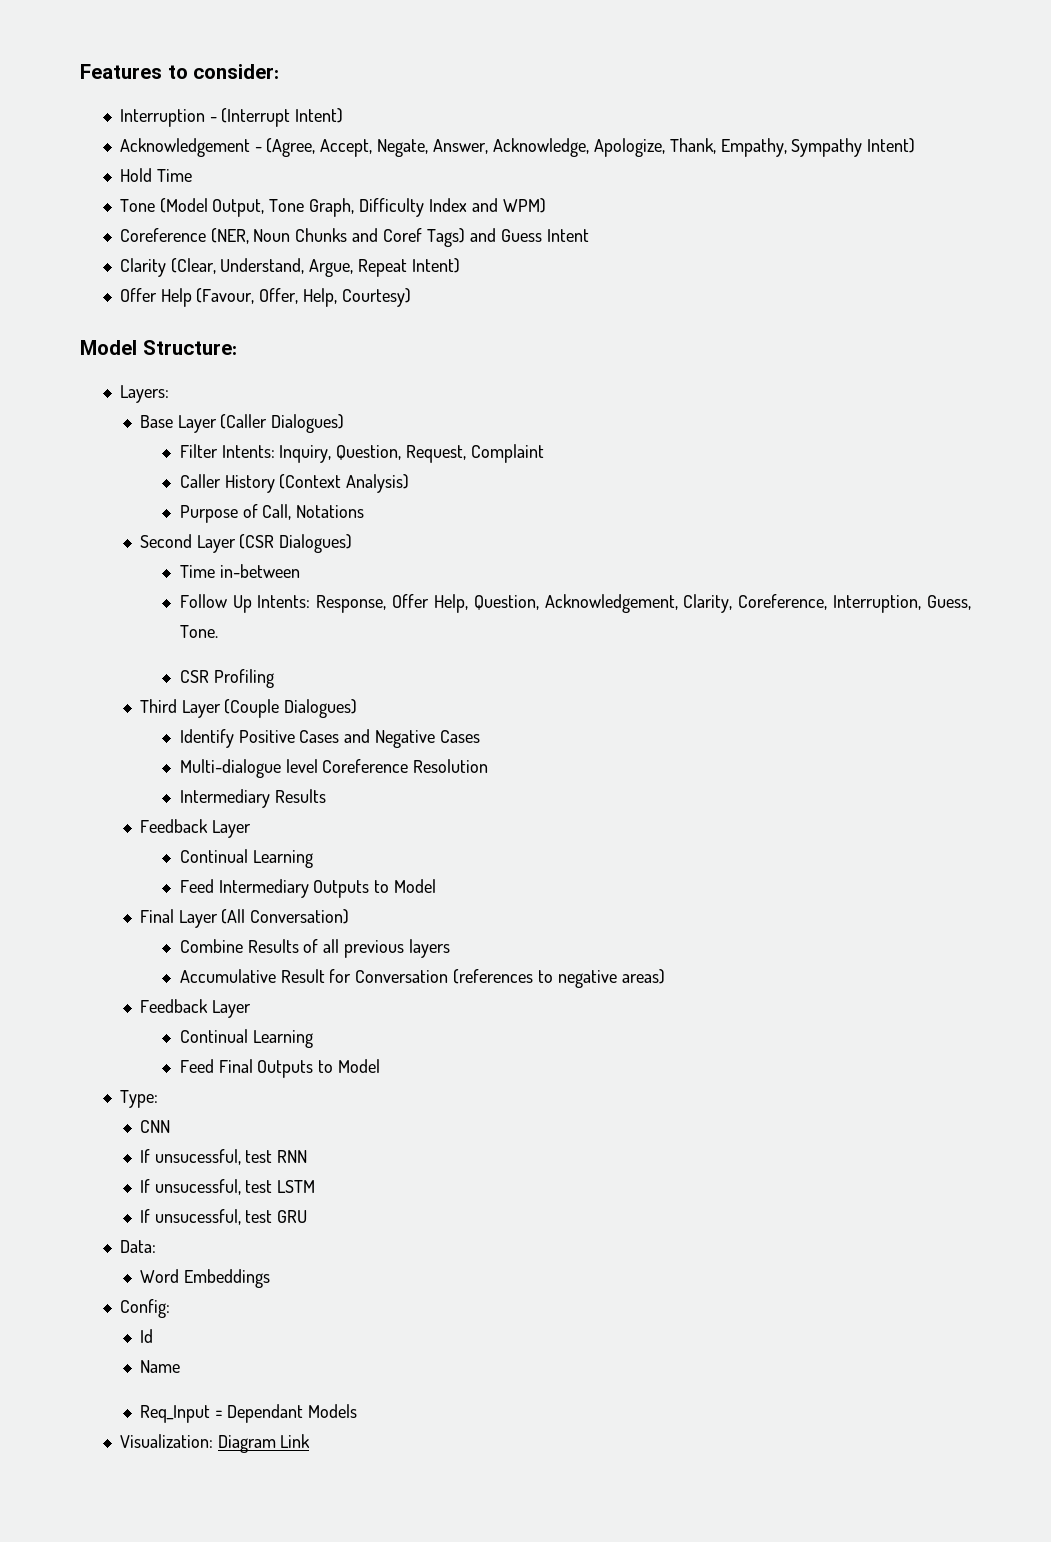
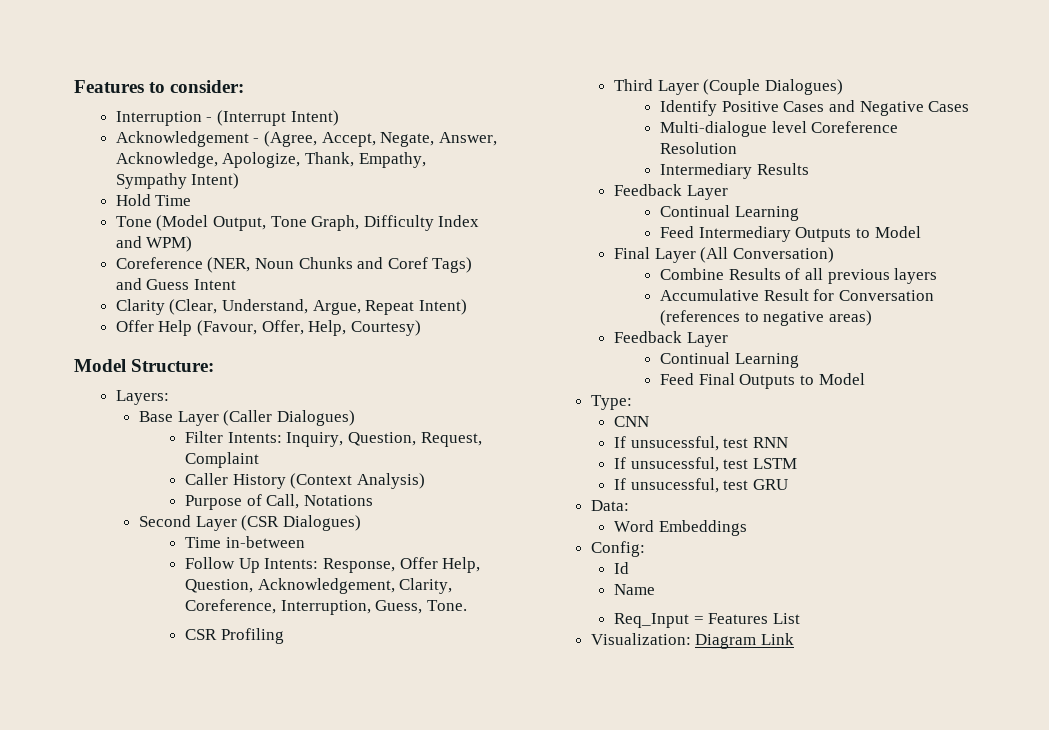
- Req_Input = Dependant Models
+ Req_Input = Features List

